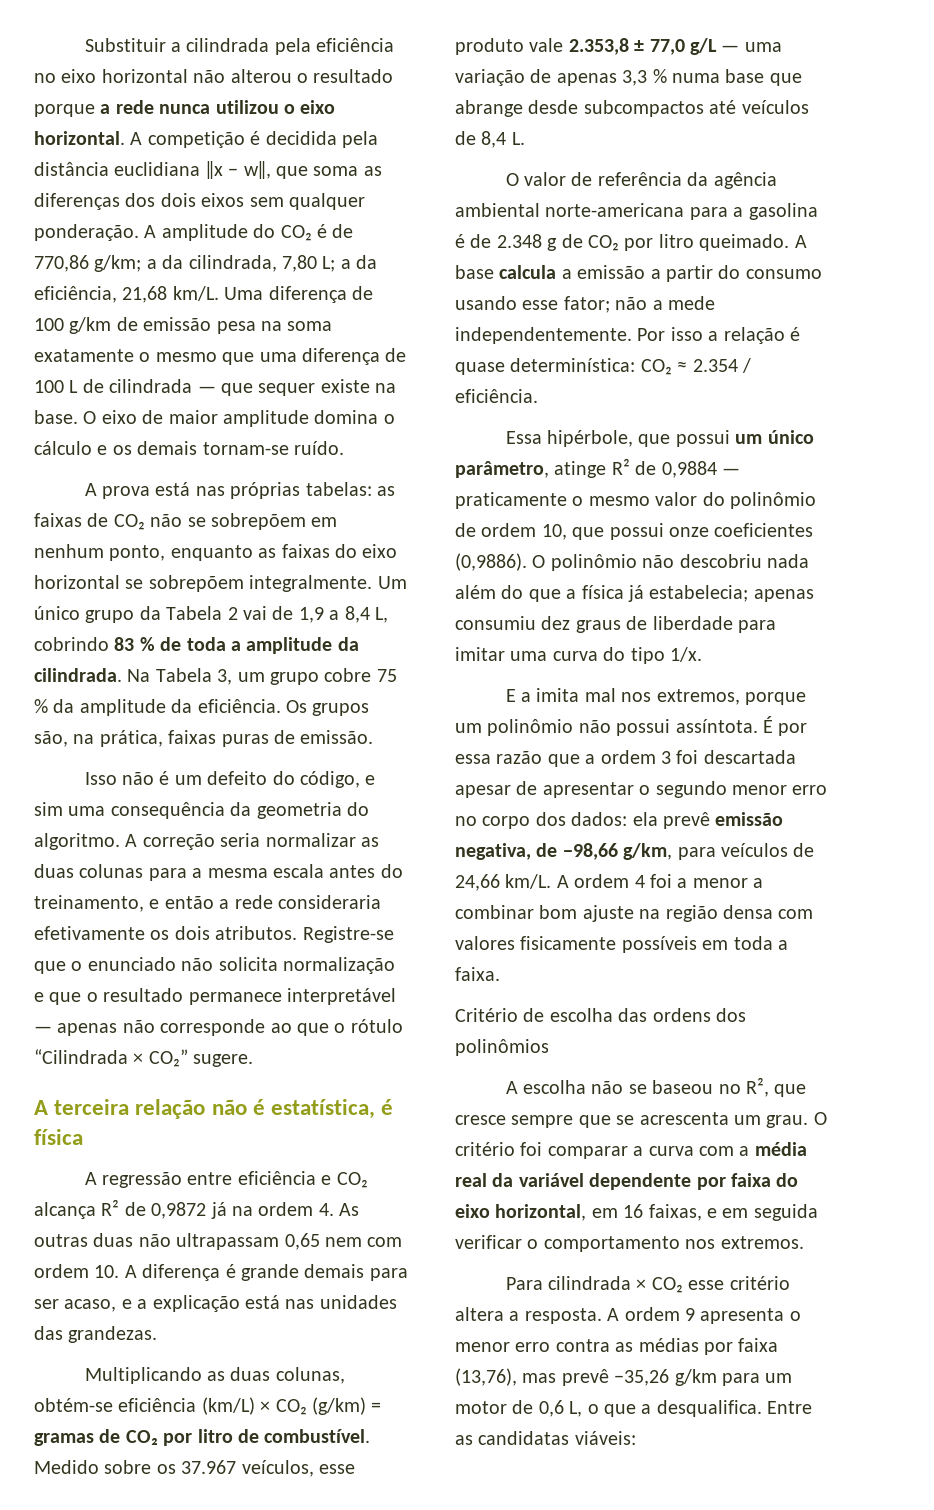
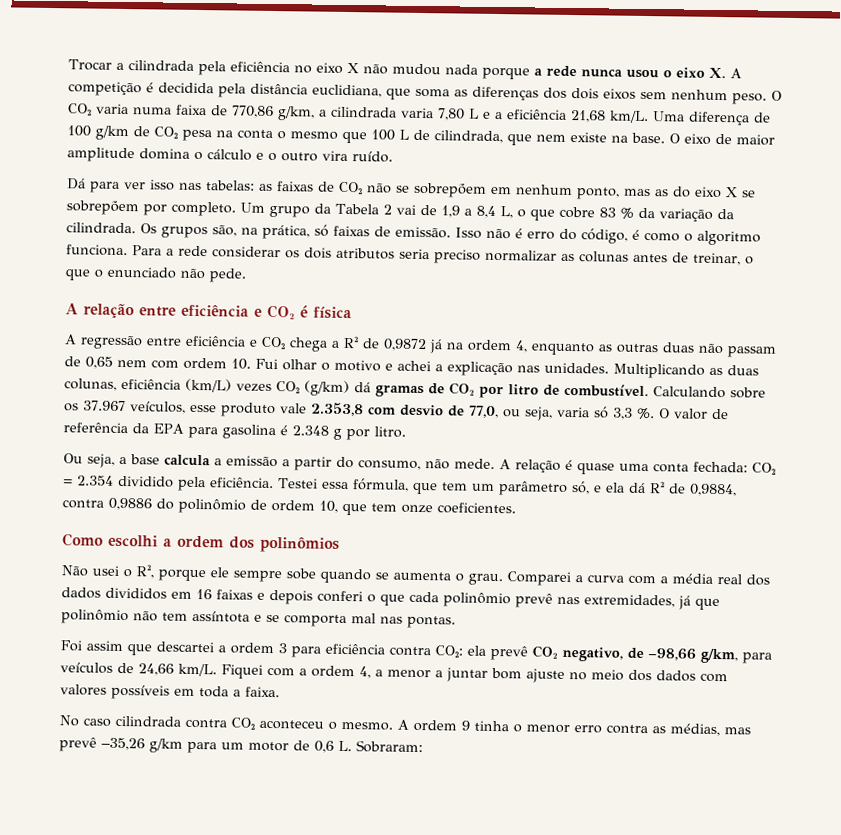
- Substituir a cilindrada pela eficiência no eixo horizontal não alterou o resultado porque a rede nunca utilizou o eixo horizontal. A competição é decidida pela distância euclidiana ‖x − w‖, que soma as diferenças dos dois eixos sem qualquer ponderação. A amplitude do CO₂ é de 770,86 g/km; a da cilindrada, 7,80 L; a da eficiência, 21,68 km/L.
+ Trocar a cilindrada pela eficiência no eixo X não mudou nada porque a rede nunca usou o eixo X. A competição é decidida pela distância euclidiana, que soma as diferenças dos dois eixos sem nenhum peso. O CO₂ varia numa faixa de 770,86 g/km, a cilindrada varia 7,80 L e a eficiência 21,68 km/L.
- Uma diferença de 100 g/km de emissão pesa na soma exatamente o mesmo que uma diferença de 100 L de cilindrada — que sequer existe na base.
+ Uma diferença de 100 g/km de CO₂ pesa na conta o mesmo que 100 L de cilindrada, que nem existe na base.
- O eixo de maior amplitude domina o cálculo e os demais tornam-se ruído.
- A prova está nas próprias tabelas: as faixas de CO₂ não se sobrepõem em nenhum ponto, enquanto as faixas do eixo horizontal se sobrepõem integralmente. Um único grupo da Tabela 2 vai de 1,9 a 8,4 L, cobrindo 83 % de toda a amplitude da cilindrada. Na Tabela 3, um grupo cobre 75 % da amplitude da eficiência.
+ O eixo de maior amplitude domina o cálculo e o outro vira ruído.
+ Dá para ver isso nas tabelas: as faixas de CO₂ não se sobrepõem em nenhum ponto, mas as do eixo X se sobrepõem por completo. Um grupo da Tabela 2 vai de 1,9 a 8,4 L, o que cobre 83 % da variação da cilindrada.
- Os grupos são, na prática, faixas puras de emissão.
- Isso não é um defeito do código, e sim uma consequência da geometria do algoritmo. A correção seria normalizar as duas colunas para a mesma escala antes do treinamento, e então a rede consideraria efetivamente os dois atributos. Registre-se que o enunciado não solicita normalização e que o resultado permanece interpretável — apenas não corresponde ao que o rótulo “Cilindrada × CO₂” sugere.
- A terceira relação não é estatística, é física
+ Os grupos são, na prática, só faixas de emissão. Isso não é erro do código, é como o algoritmo funciona. Para a rede considerar os dois atributos seria preciso normalizar as colunas antes de treinar, o que o enunciado não pede.
+ A relação entre eficiência e CO₂ é física
- A regressão entre eficiência e CO₂ alcança R² de 0,9872 já na ordem 4. As outras duas não ultrapassam 0,65 nem com ordem 10. A diferença é grande demais para ser acaso, e a explicação está nas unidades das grandezas.
- Multiplicando as duas colunas, obtém-se eficiência (km/L) × CO₂ (g/km) = gramas de CO₂ por litro de combustível.
+ A regressão entre eficiência e CO₂ chega a R² de 0,9872 já na ordem 4, enquanto as outras duas não passam de 0,65 nem com ordem 10. Fui olhar o motivo e achei a explicação nas unidades. Multiplicando as duas colunas, eficiência (km/L) vezes CO₂ (g/km) dá gramas de CO₂ por litro de combustível.
- Medido sobre os 37.967 veículos, esse produto vale 2.353,8 ± 77,0 g/L — uma variação de apenas 3,3 % numa base que abrange desde subcompactos até veículos de 8,4 L.
- O valor de referência da agência ambiental norte-americana para a gasolina é de 2.348 g de CO₂ por litro queimado. A base calcula a emissão a partir do consumo usando esse fator; não a mede independentemente. Por isso a relação é quase determinística: CO₂ ≈ 2.354 / eficiência.
- Essa hipérbole, que possui um único parâmetro, atinge R² de 0,9884 — praticamente o mesmo valor do polinômio de ordem 10, que possui onze coeficientes (0,9886). O polinômio não descobriu nada além do que a física já estabelecia; apenas consumiu dez graus de liberdade para imitar uma curva do tipo 1/x.
- E a imita mal nos extremos, porque um polinômio não possui assíntota. É por essa razão que a ordem 3 foi descartada apesar de apresentar o segundo menor erro no corpo dos dados: ela prevê emissão negativa, de −98,66 g/km, para veículos de 24,66 km/L.
+ Calculando sobre os 37.967 veículos, esse produto vale 2.353,8 com desvio de 77,0, ou seja, varia só 3,3 %. O valor de referência da EPA para gasolina é 2.348 g por litro.
+ Ou seja, a base calcula a emissão a partir do consumo, não mede. A relação é quase uma conta fechada: CO₂ = 2.354 dividido pela eficiência. Testei essa fórmula, que tem um parâmetro só, e ela dá R² de 0,9884, contra 0,9886 do polinômio de ordem 10, que tem onze coeficientes.
+ Como escolhi a ordem dos polinômios
+ Não usei o R², porque ele sempre sobe quando se aumenta o grau. Comparei a curva com a média real dos dados divididos em 16 faixas e depois conferi o que cada polinômio prevê nas extremidades, já que polinômio não tem assíntota e se comporta mal nas pontas.
+ Foi assim que descartei a ordem 3 para eficiência contra CO₂: ela prevê CO₂ negativo, de −98,66 g/km, para veículos de 24,66 km/L.
- A ordem 4 foi a menor a combinar bom ajuste na região densa com valores fisicamente possíveis em toda a faixa.
+ Fiquei com a ordem 4, a menor a juntar bom ajuste no meio dos dados com valores possíveis em toda a faixa.
- Critério de escolha das ordens dos polinômios
- A escolha não se baseou no R², que cresce sempre que se acrescenta um grau. O critério foi comparar a curva com a média real da variável dependente por faixa do eixo horizontal, em 16 faixas, e em seguida verificar o comportamento nos extremos.
- Para cilindrada × CO₂ esse critério altera a resposta.
+ No caso cilindrada contra CO₂ aconteceu o mesmo.
- A ordem 9 apresenta o menor erro contra as médias por faixa (13,76), mas prevê −35,26 g/km para um motor de 0,6 L, o que a desqualifica. Entre as candidatas viáveis:
+ A ordem 9 tinha o menor erro contra as médias, mas prevê −35,26 g/km para um motor de 0,6 L. Sobraram:

